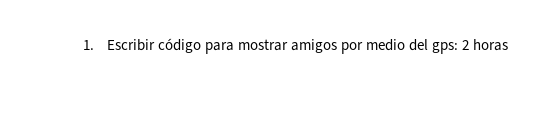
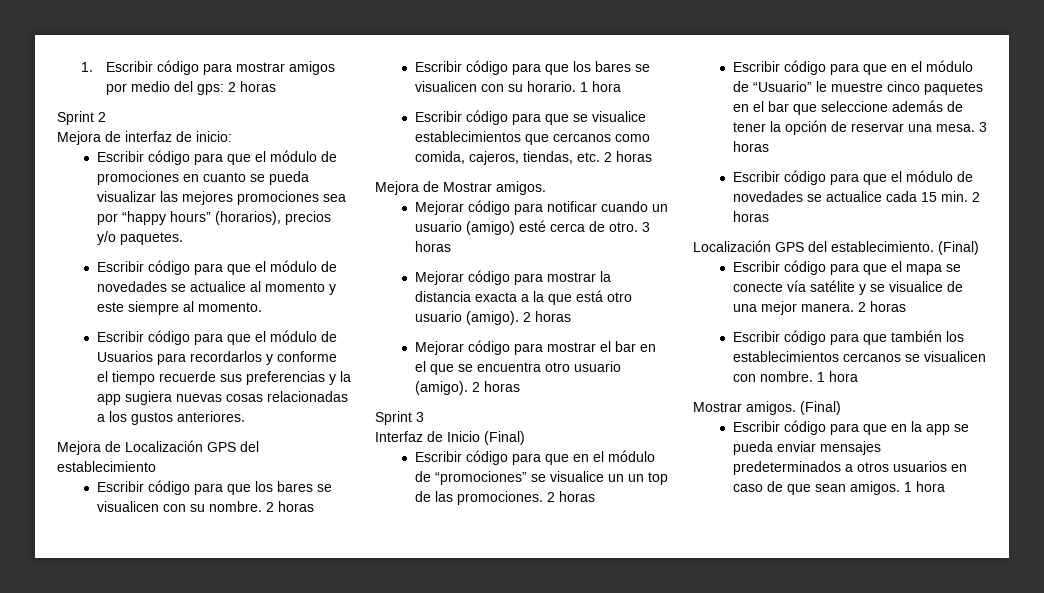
+ Sprint 2
+ Mejora de interfaz de inicio:
+ Escribir código para que el módulo de promociones en cuanto se pueda visualizar las mejores promociones sea por “happy hours” (horarios), precios y/o paquetes.
+ Escribir código para que el módulo de novedades se actualice al momento y este siempre al momento.
+ Escribir código para que el módulo de Usuarios para recordarlos y conforme el tiempo recuerde sus preferencias y la app sugiera nuevas cosas relacionadas a los gustos anteriores.
+ Mejora de Localización GPS del establecimiento
+ Escribir código para que los bares se visualicen con su nombre. 2 horas
+ Escribir código para que los bares se visualicen con su horario. 1 hora
+ Escribir código para que se visualice establecimientos que cercanos como comida, cajeros, tiendas, etc. 2 horas
+ Mejora de Mostrar amigos.
+ Mejorar código para notificar cuando un usuario (amigo) esté cerca de otro. 3 horas
+ Mejorar código para mostrar la distancia exacta a la que está otro usuario (amigo). 2 horas
+ Mejorar código para mostrar el bar en el que se encuentra otro usuario (amigo). 2 horas
+ Sprint 3
+ Interfaz de Inicio (Final)
+ Escribir código para que en el módulo de “promociones” se visualice un un top de las promociones. 2 horas
+ Escribir código para que en el módulo de “Usuario” le muestre cinco paquetes en el bar que seleccione además de tener la opción de reservar una mesa. 3 horas
+ Escribir código para que el módulo de novedades se actualice cada 15 min. 2 horas
+ Localización GPS del establecimiento. (Final)
+ Escribir código para que el mapa se conecte vía satélite y se visualice de una mejor manera. 2 horas
+ Escribir código para que también los establecimientos cercanos se visualicen con nombre. 1 hora
+ Mostrar amigos. (Final)
+ Escribir código para que en la app se pueda enviar mensajes predeterminados a otros usuarios en caso de que sean amigos. 1 hora

